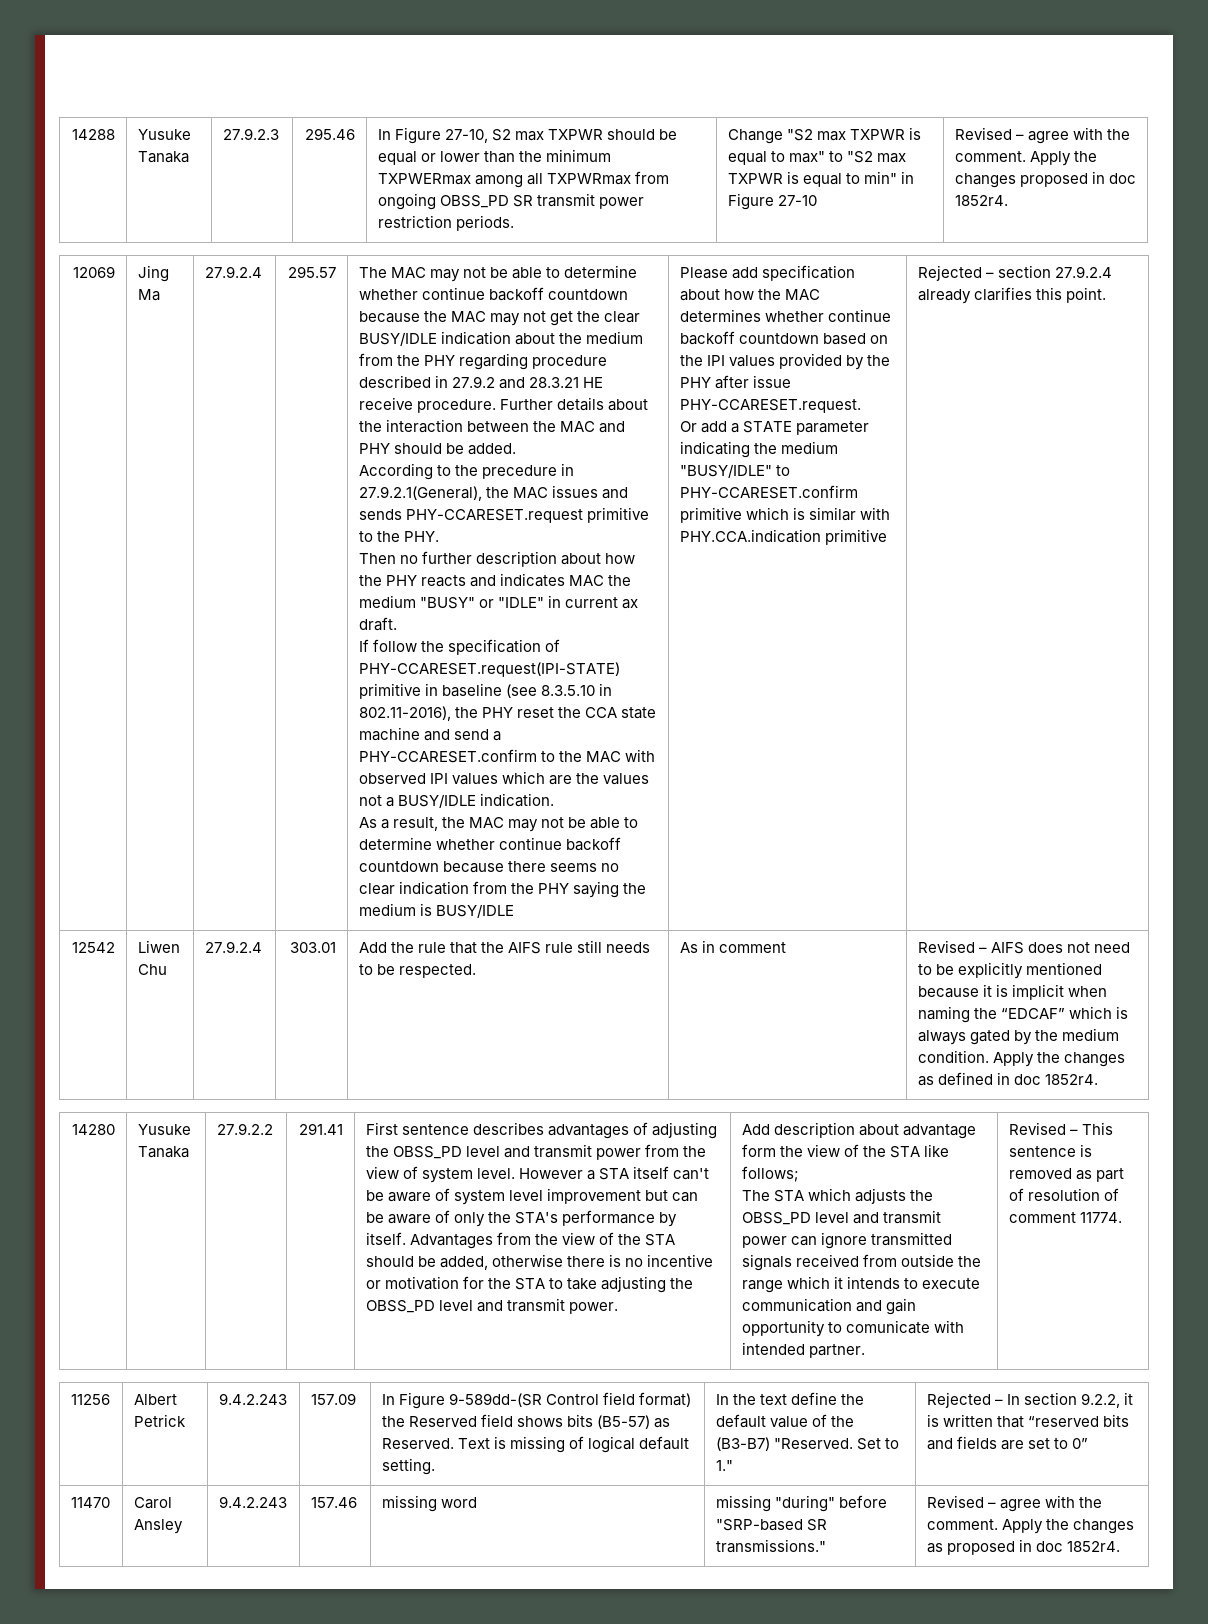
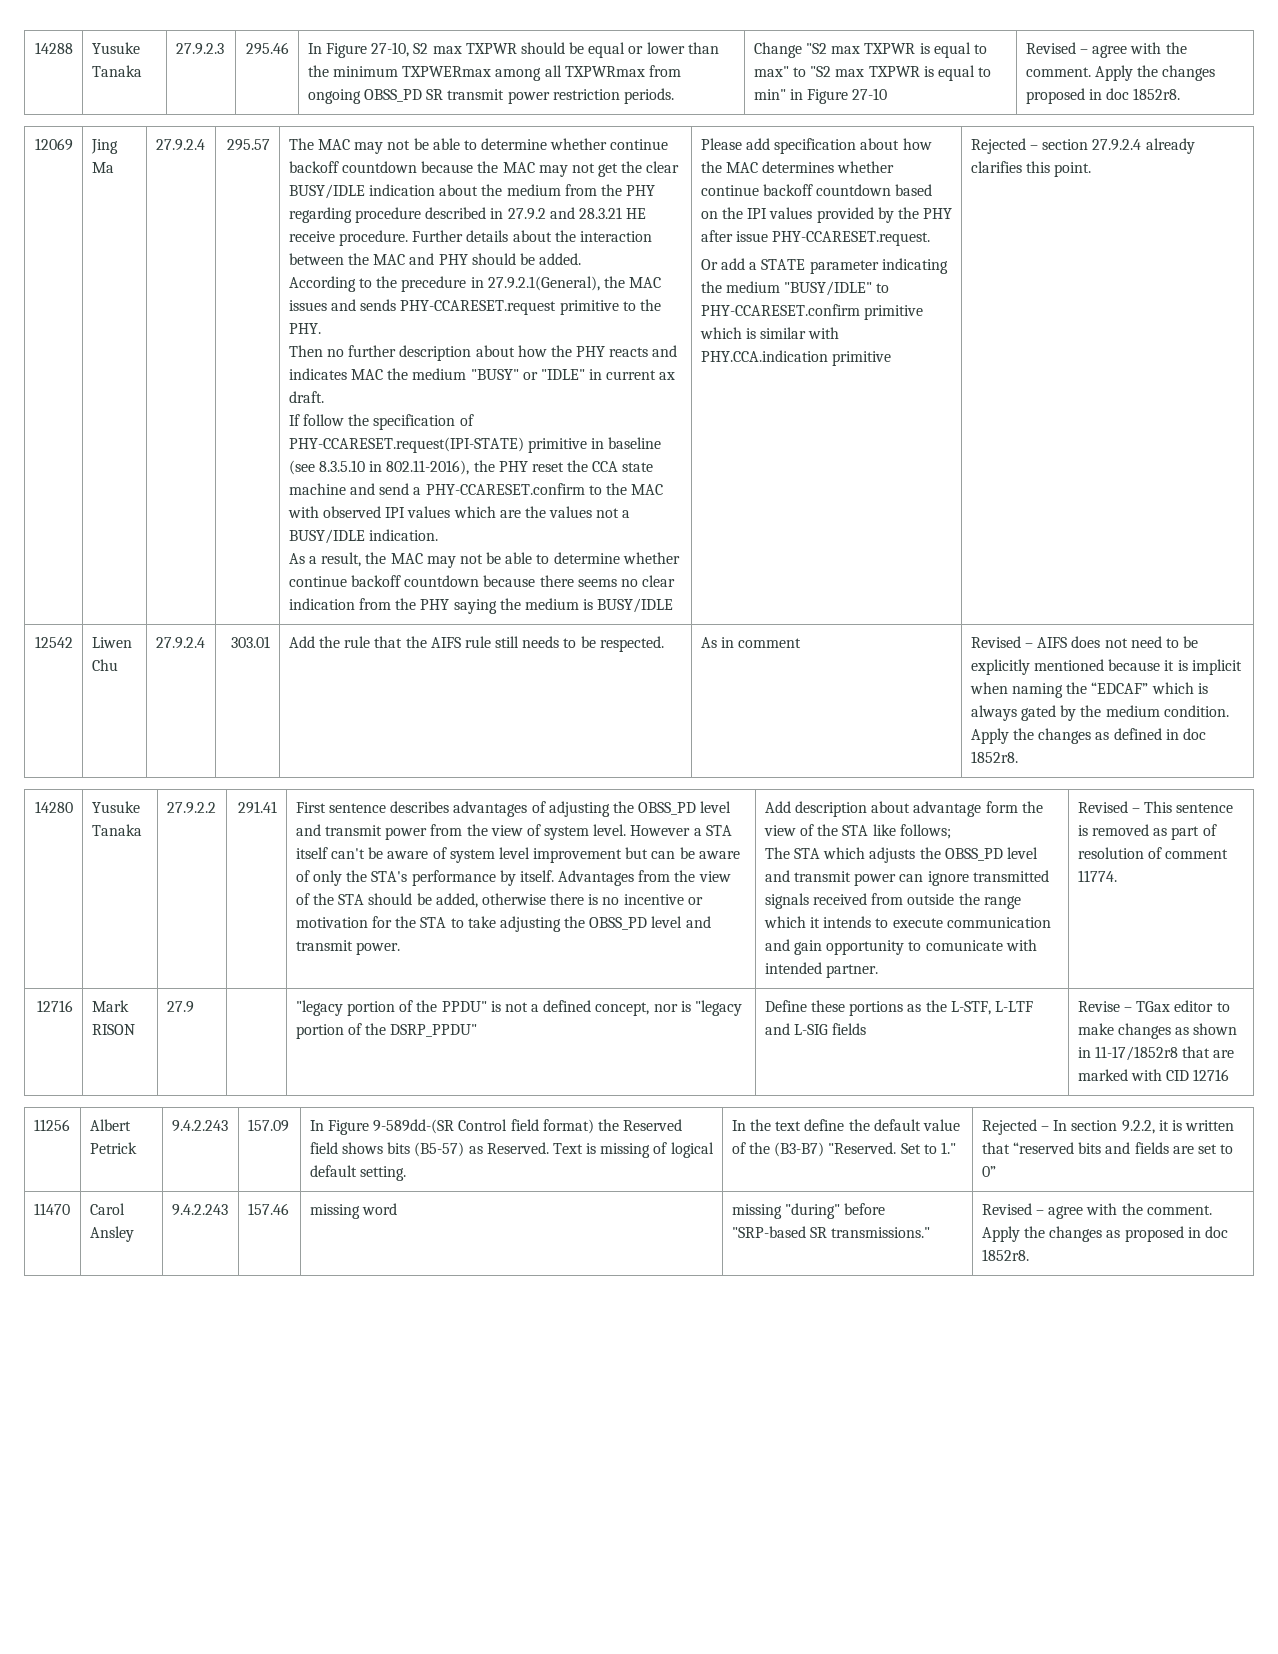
- Apply the changes proposed in doc 1852r4.
+ Apply the changes proposed in doc 1852r8.
- Apply the changes as defined in doc 1852r4.
+ Apply the changes as defined in doc 1852r8.
+ 12716 | Mark RISON | 27.9 | | "legacy portion of the PPDU" is not a defined concept, nor is "legacy portion of the DSRP_PPDU" | Define these portions as the L-STF, L-LTF and L-SIG fields | Revise – TGax editor to make changes as shown in 11-17/1852r8 that are marked with CID 12716
- 11470 | Carol Ansley | 9.4.2.243 | 157.46 | missing word | missing "during" before "SRP-based SR transmissions." | Revised – agree with the comment. Apply the changes as proposed in doc 1852r4.
+ 11470 | Carol Ansley | 9.4.2.243 | 157.46 | missing word | missing "during" before "SRP-based SR transmissions." | Revised – agree with the comment. Apply the changes as proposed in doc 1852r8.

